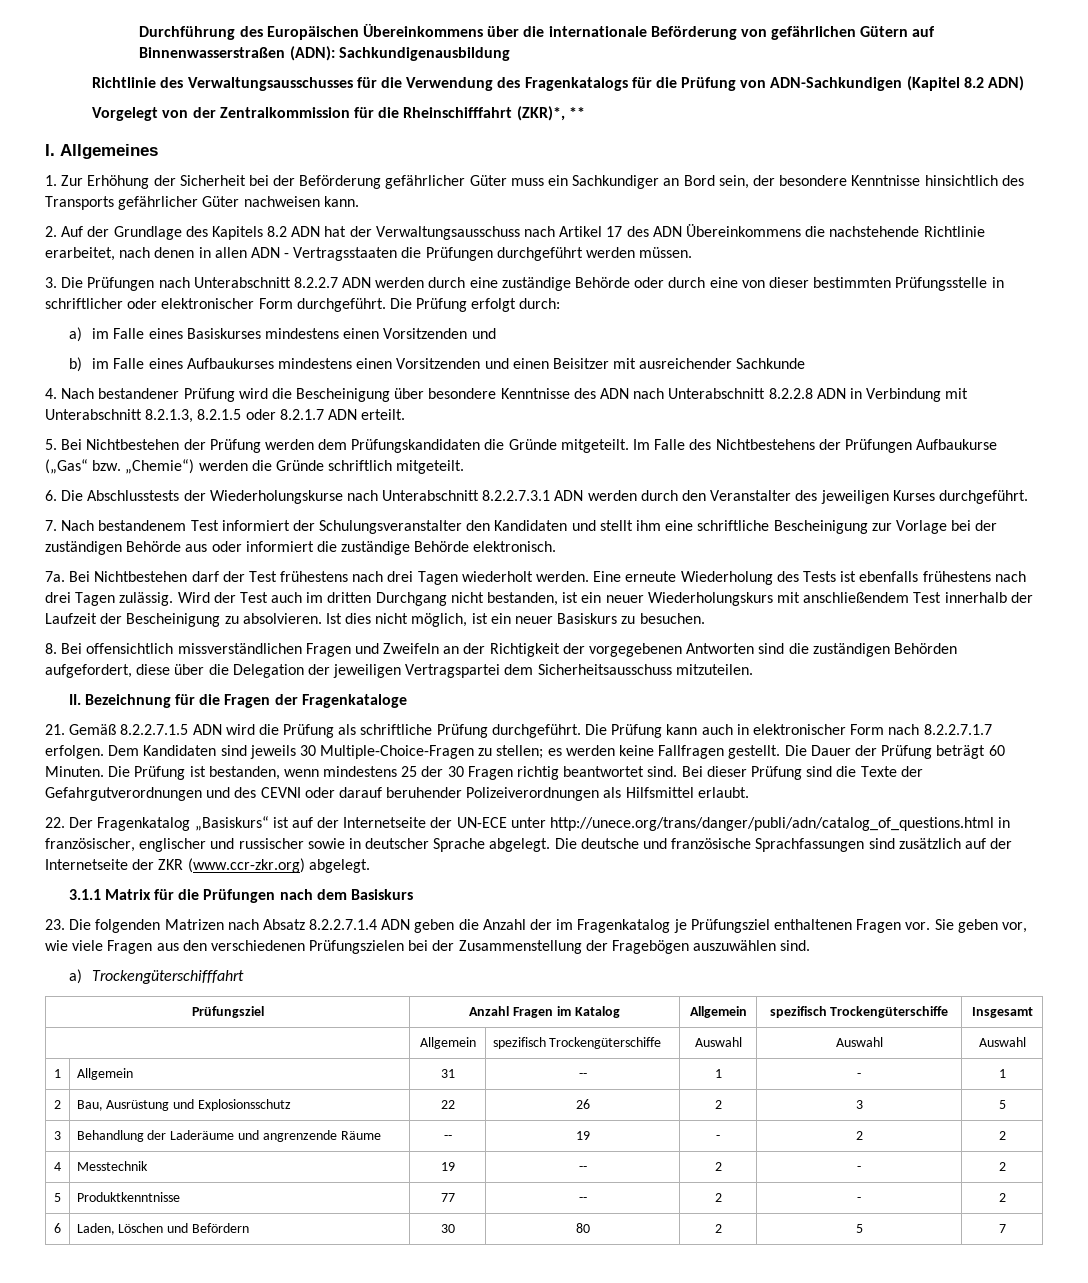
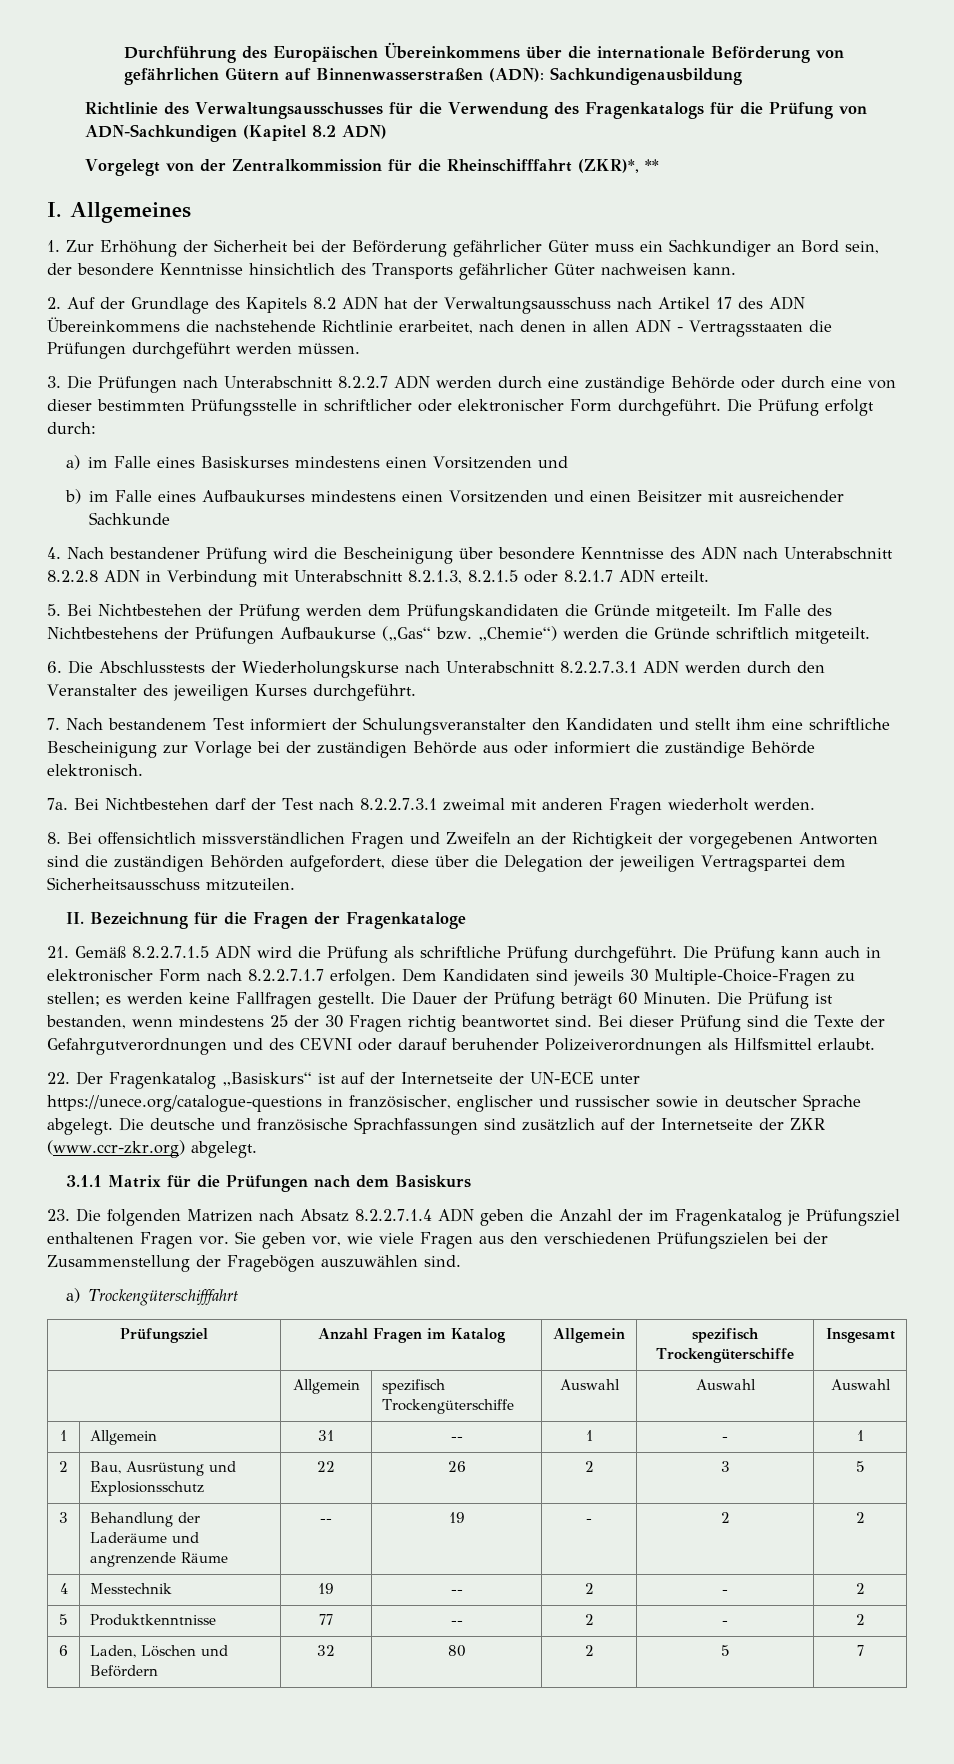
- Bei Nichtbestehen darf der Test frühestens nach drei Tagen wiederholt werden. Eine erneute Wiederholung des Tests ist ebenfalls frühestens nach drei Tagen zulässig. Wird der Test auch im dritten Durchgang nicht bestanden, ist ein neuer Wiederholungskurs mit anschließendem Test innerhalb der Laufzeit der Bescheinigung zu absolvieren. Ist dies nicht möglich, ist ein neuer Basiskurs zu besuchen.
+ Bei Nichtbestehen darf der Test nach 8.2.2.7.3.1 zweimal mit anderen Fragen wiederholt werden.
- 22. Der Fragenkatalog „Basiskurs“ ist auf der Internetseite der UN-ECE unter http://unece.org/trans/danger/publi/adn/catalog_of_questions.html in französischer, englischer und russischer sowie in deutscher Sprache abgelegt.
+ 22. Der Fragenkatalog „Basiskurs“ ist auf der Internetseite der UN-ECE unter https://unece.org/catalogue-questions in französischer, englischer und russischer sowie in deutscher Sprache abgelegt.
- 6 | Laden, Löschen und Befördern | 30 | 80 | 2 | 5 | 7
+ 6 | Laden, Löschen und Befördern | 32 | 80 | 2 | 5 | 7

